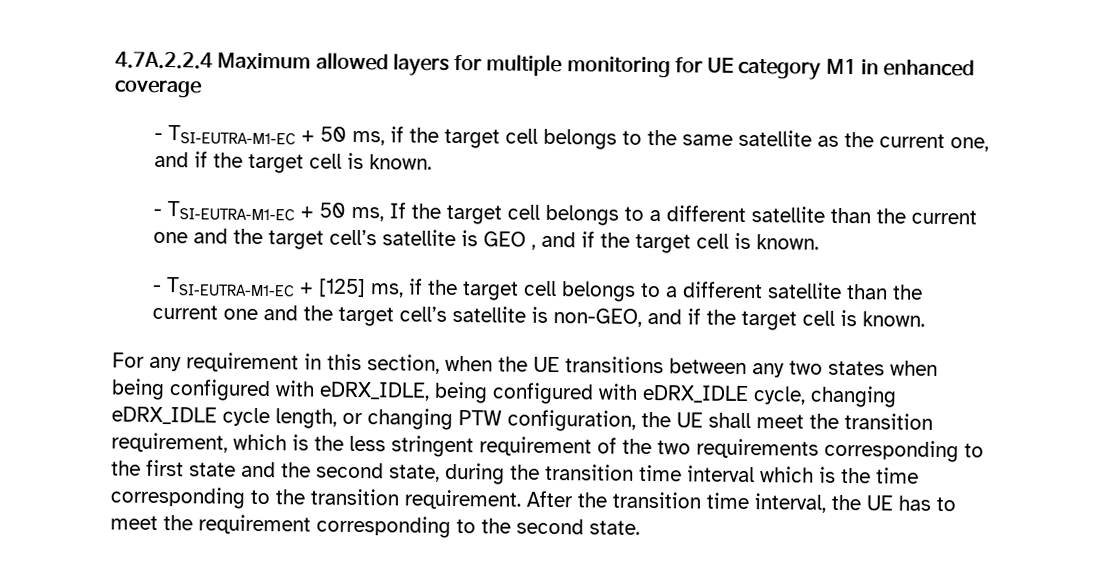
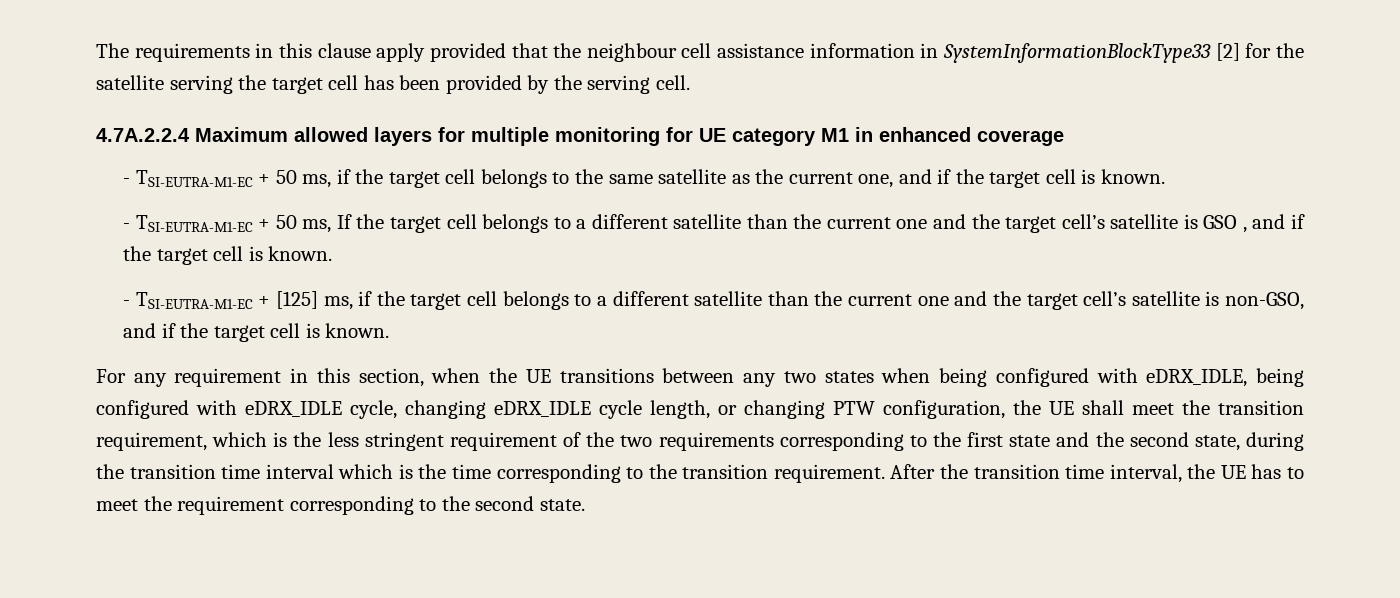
+ The requirements in this clause apply provided that the neighbour cell assistance information in SystemInformationBlockType33 [2] for the satellite serving the target cell has been provided by the serving cell.
- - TSI-EUTRA-M1-EC + 50 ms, If the target cell belongs to a different satellite than the current one and the target cell’s satellite is GEO , and if the target cell is known.
+ - TSI-EUTRA-M1-EC + 50 ms, If the target cell belongs to a different satellite than the current one and the target cell’s satellite is GSO , and if the target cell is known.
- - TSI-EUTRA-M1-EC + [125] ms, if the target cell belongs to a different satellite than the current one and the target cell’s satellite is non-GEO, and if the target cell is known.
+ - TSI-EUTRA-M1-EC + [125] ms, if the target cell belongs to a different satellite than the current one and the target cell’s satellite is non-GSO, and if the target cell is known.

